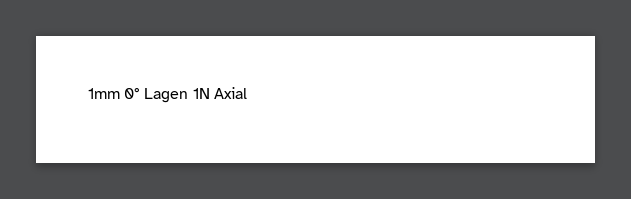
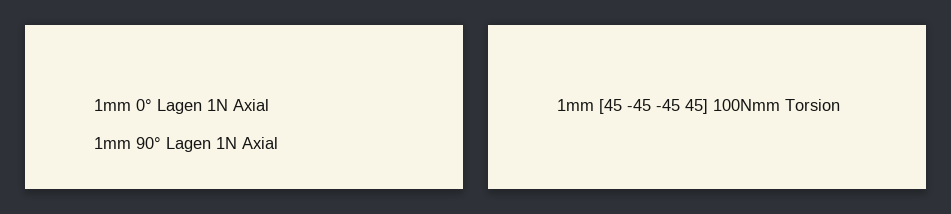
+ 1mm 90° Lagen 1N Axial
+ 1mm [45 -45 -45 45] 100Nmm Torsion

